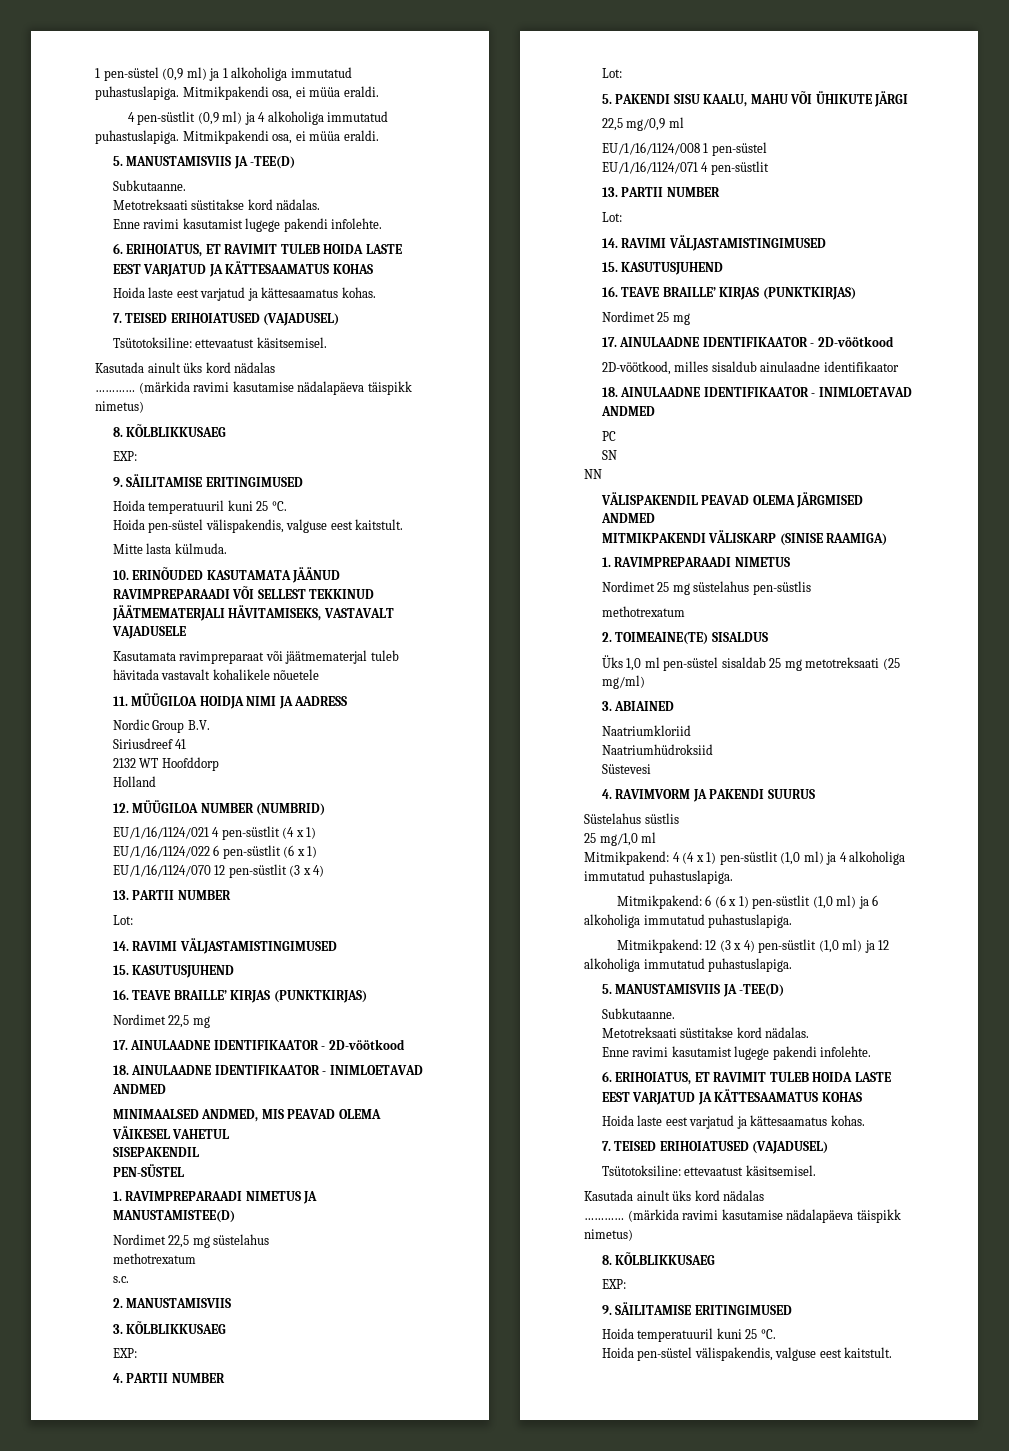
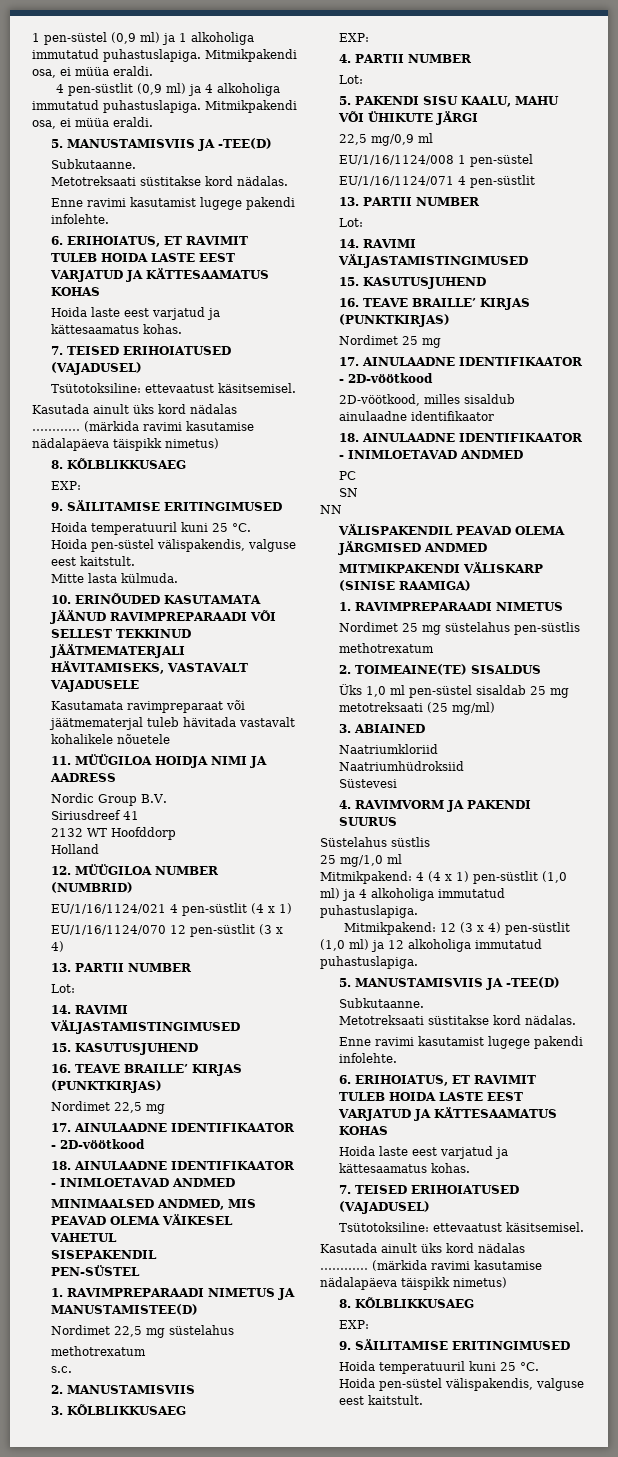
- EU/1/16/1124/022 6 pen-süstlit (6 x 1)
- Mitmikpakend: 6 (6 x 1) pen-süstlit (1,0 ml) ja 6 alkoholiga immutatud puhastuslapiga.

